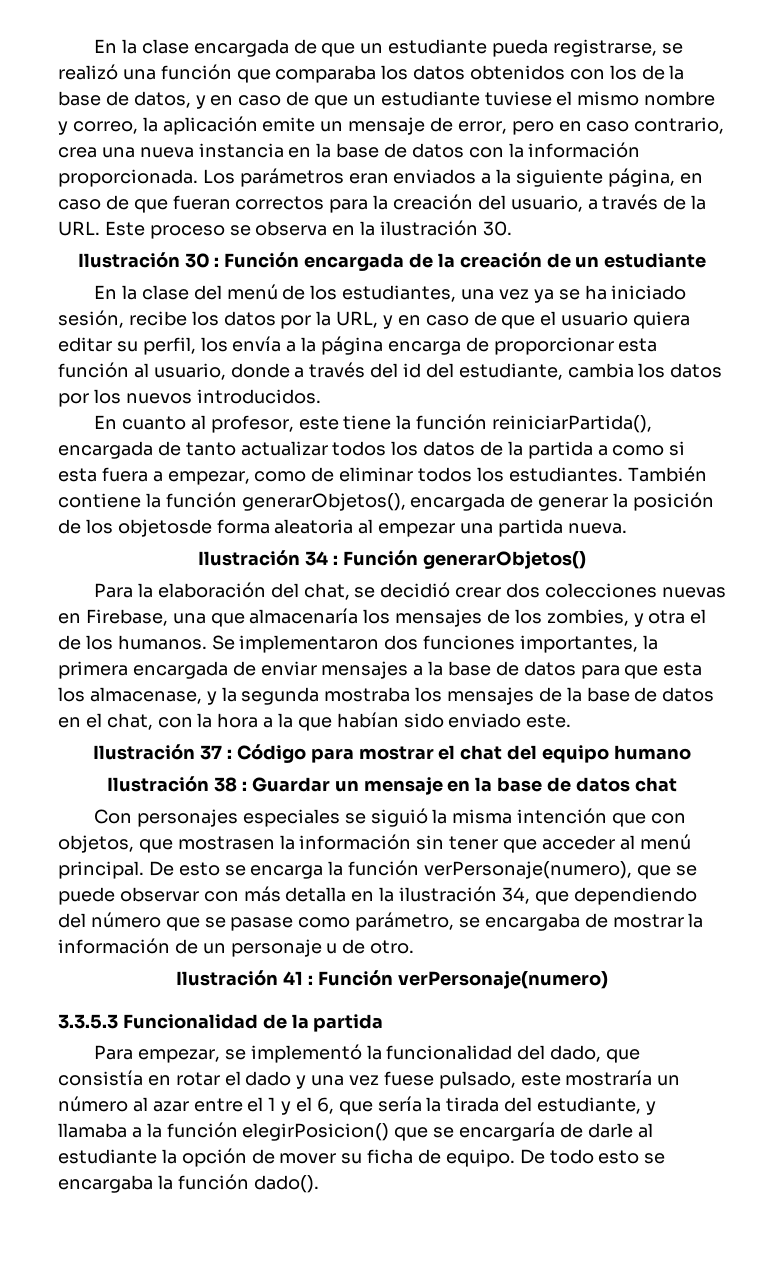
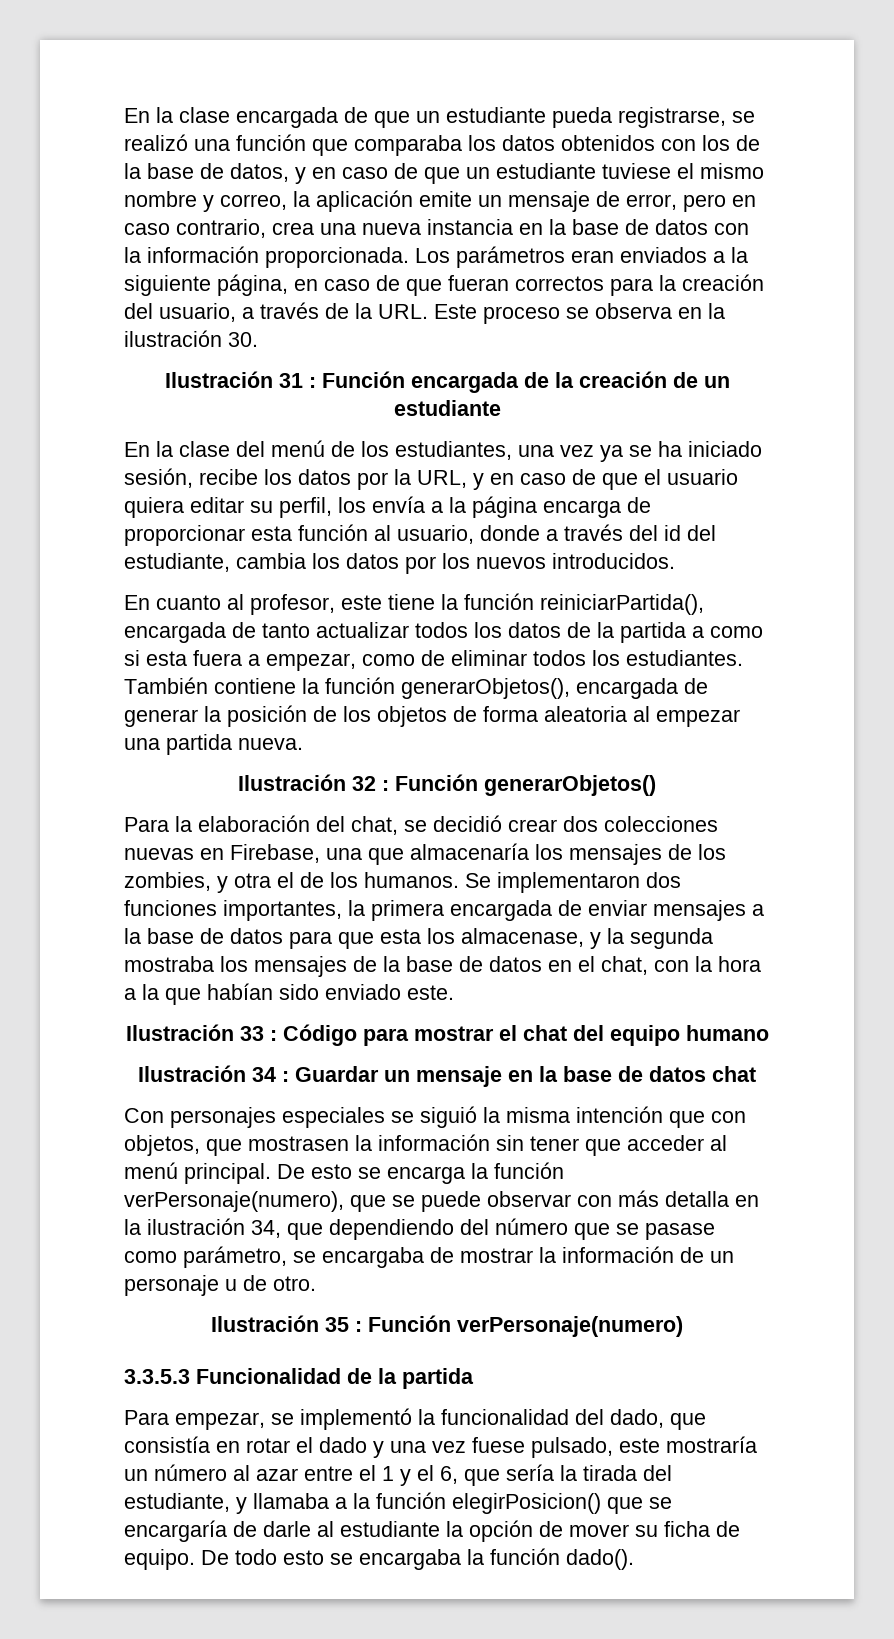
- Ilustración 30 : Función encargada de la creación de un estudiante
+ Ilustración 31 : Función encargada de la creación de un estudiante
- También contiene la función generarObjetos(), encargada de generar la posición de los objetosde forma aleatoria al empezar una partida nueva.
+ También contiene la función generarObjetos(), encargada de generar la posición de los objetos de forma aleatoria al empezar una partida nueva.
- Ilustración 34 : Función generarObjetos()
+ Ilustración 32 : Función generarObjetos()
- Ilustración 37 : Código para mostrar el chat del equipo humano
+ Ilustración 33 : Código para mostrar el chat del equipo humano
- Ilustración 38 : Guardar un mensaje en la base de datos chat
+ Ilustración 34 : Guardar un mensaje en la base de datos chat
- Ilustración 41 : Función verPersonaje(numero)
+ Ilustración 35 : Función verPersonaje(numero)

